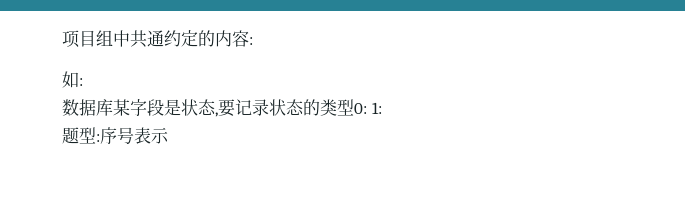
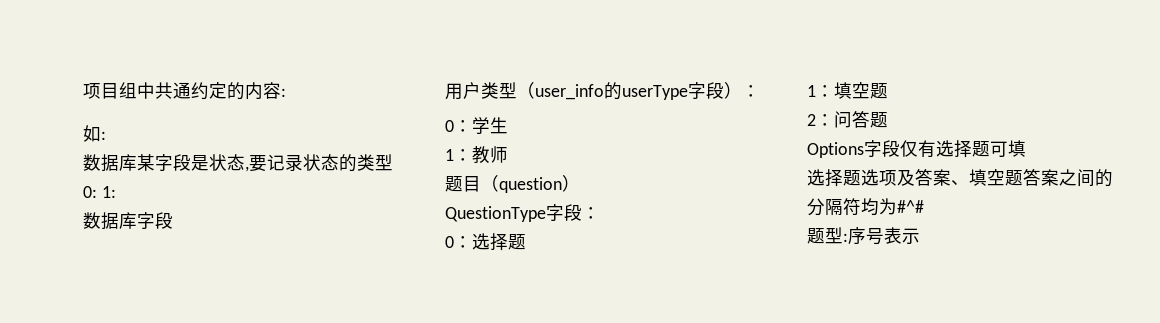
+ 数据库字段
+ 用户类型（user_info的userType字段）：
+ 0：学生
+ 1：教师
+ 题目（question）
+ QuestionType字段：
+ 0：选择题
+ 1：填空题
+ 2：问答题
+ Options字段仅有选择题可填
+ 选择题选项及答案、填空题答案之间的分隔符均为#^#

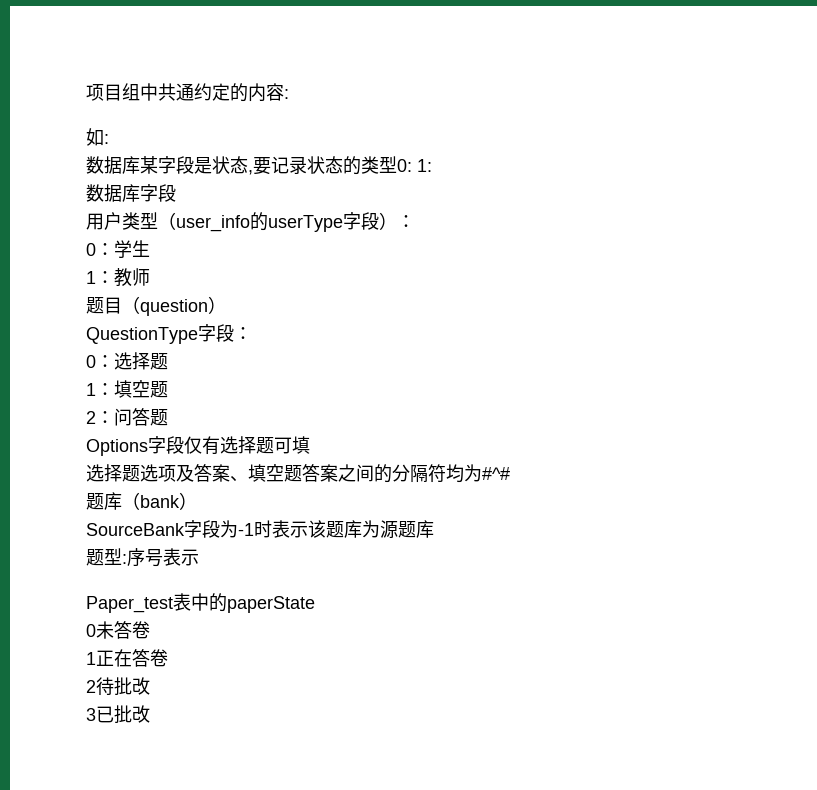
+ 题库（bank）
+ SourceBank字段为-1时表示该题库为源题库
  题型:序号表示
+ Paper_test表中的paperState
+ 0未答卷
+ 1正在答卷
+ 2待批改
+ 3已批改

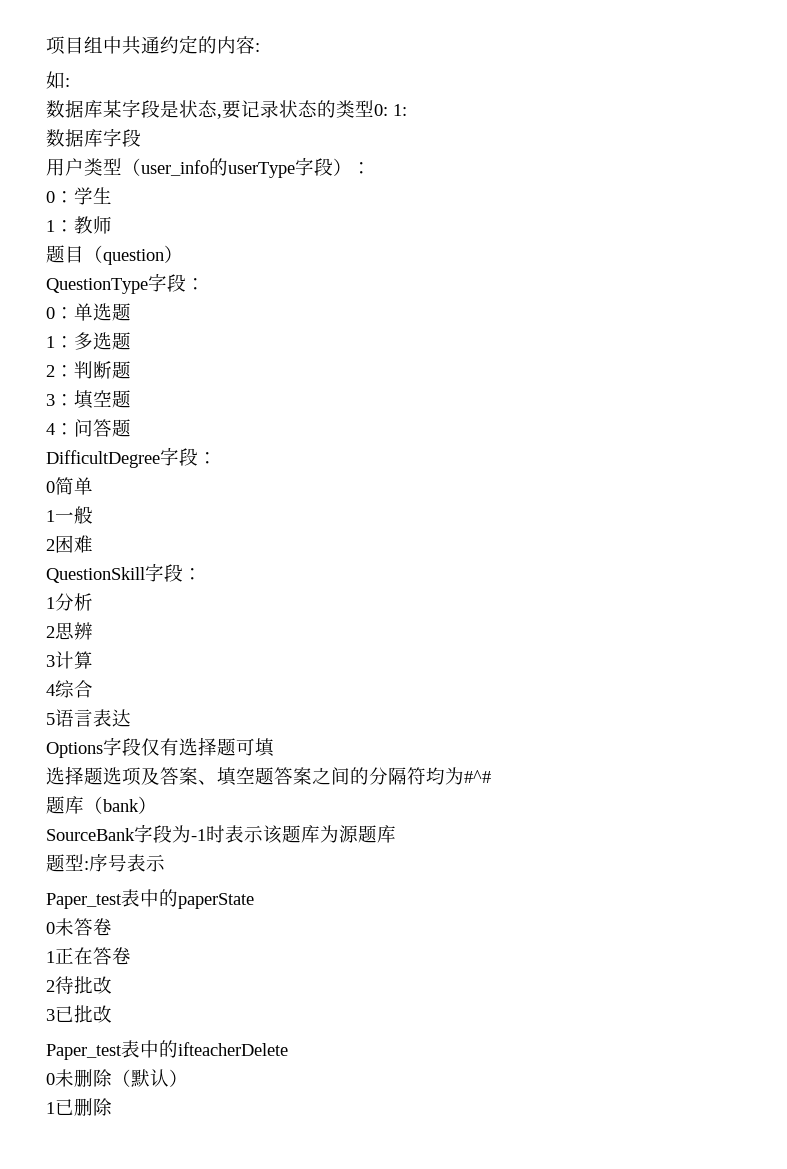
- 0：选择题
+ 0：单选题
- 1：填空题
+ 1：多选题
+ 2：判断题
+ 3：填空题
- 2：问答题
+ 4：问答题
+ DifficultDegree字段：
+ 0简单
+ 1一般
+ 2困难
+ QuestionSkill字段：
+ 1分析
+ 2思辨
+ 3计算
+ 4综合
+ 5语言表达
+ Paper_test表中的ifteacherDelete
+ 0未删除（默认）
+ 1已删除

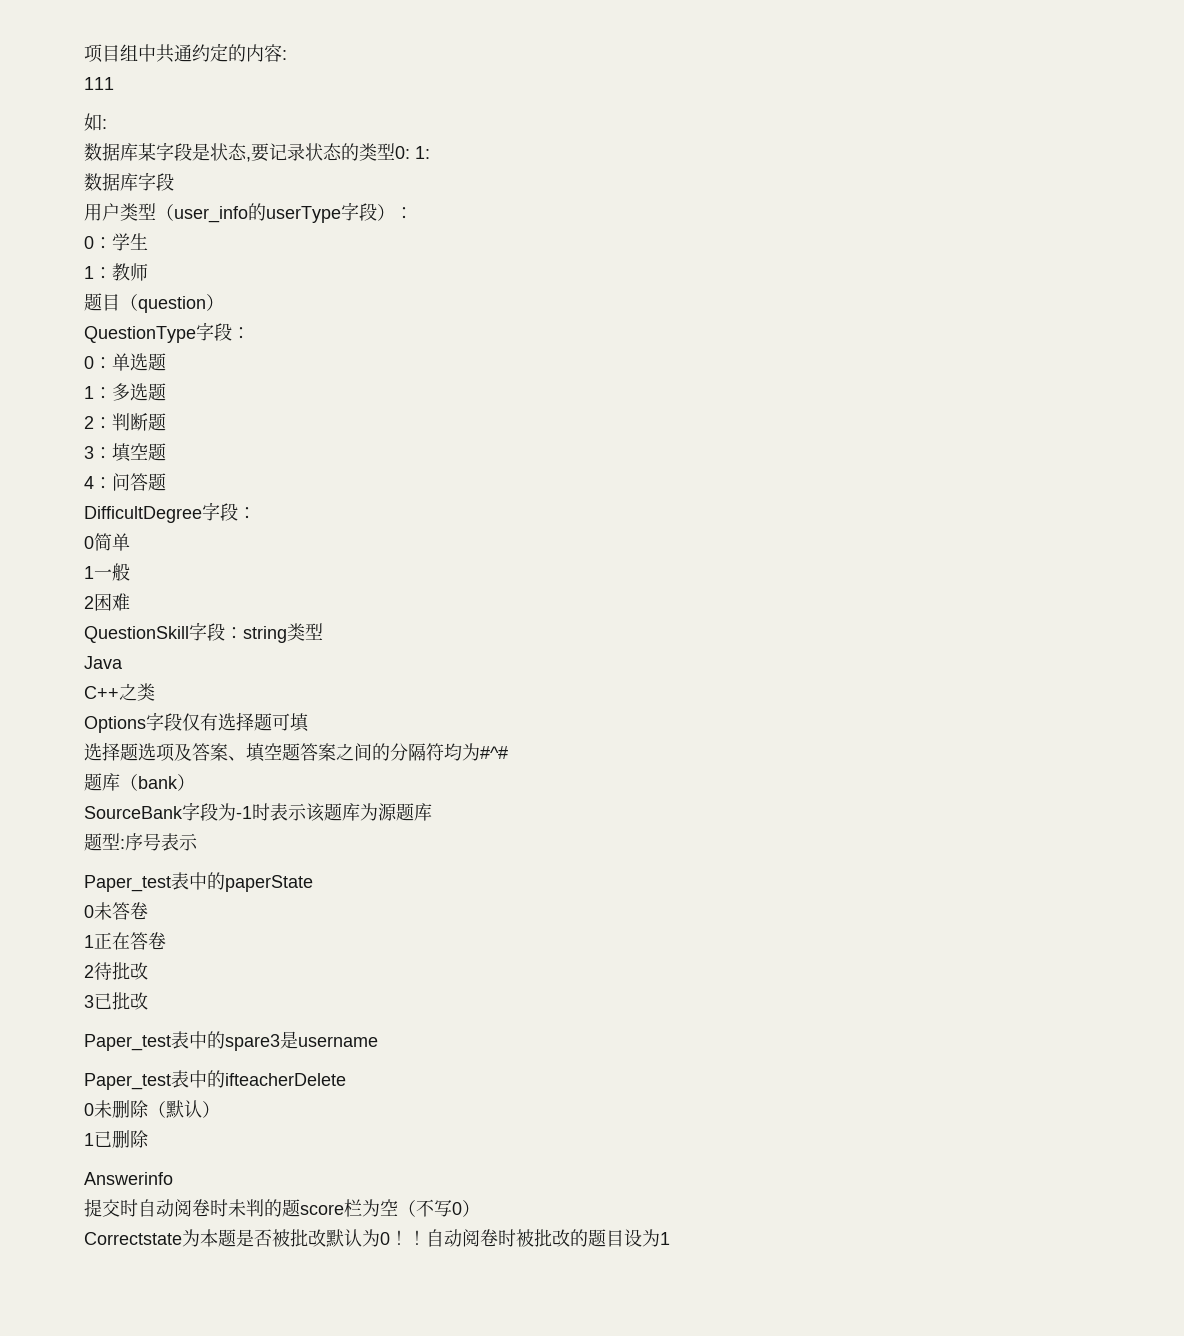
+ 111
- QuestionSkill字段：
- 1分析
- 2思辨
- 3计算
- 4综合
- 5语言表达
+ QuestionSkill字段：string类型
+ Java
+ C++之类
+ Paper_test表中的spare3是username
+ Answerinfo
+ 提交时自动阅卷时未判的题score栏为空（不写0）
+ Correctstate为本题是否被批改默认为0！！自动阅卷时被批改的题目设为1

